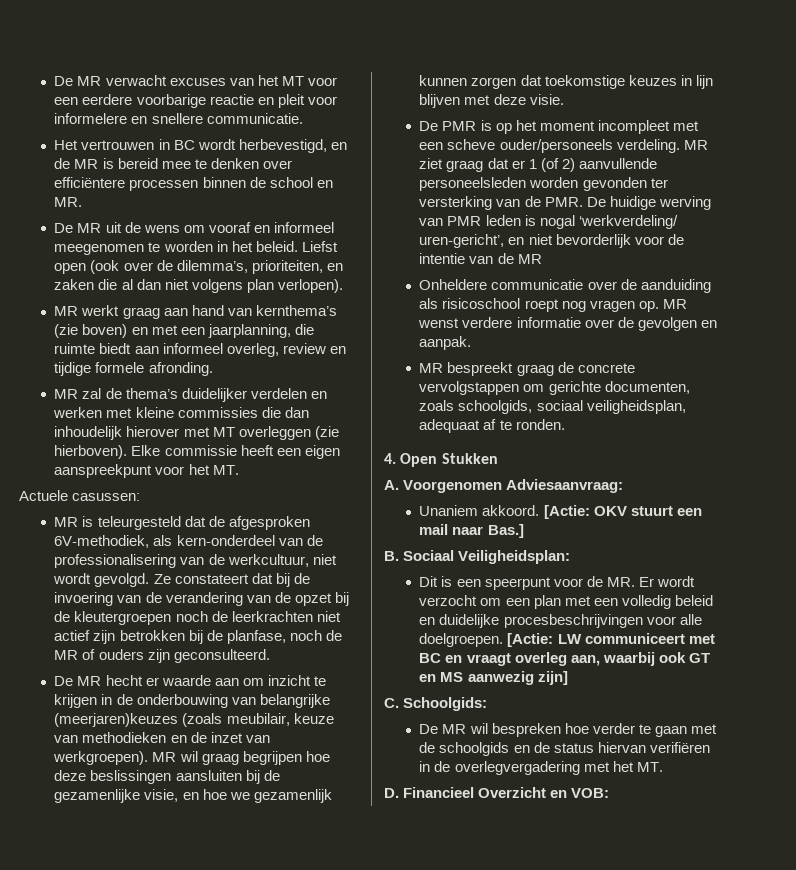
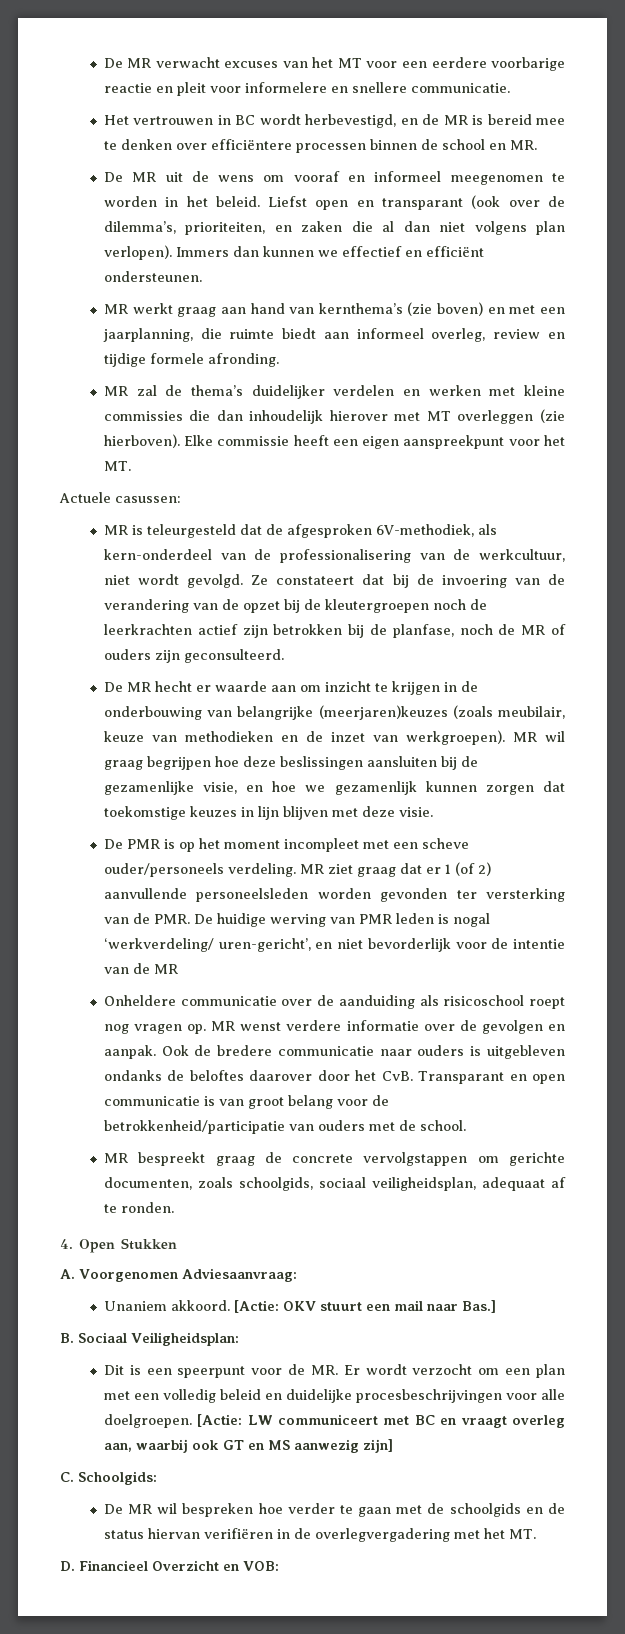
- Liefst open (ook over de dilemma’s, prioriteiten, en zaken die al dan niet volgens plan verlopen).
+ Liefst open en transparant (ook over de dilemma’s, prioriteiten, en zaken die al dan niet volgens plan verlopen). Immers dan kunnen we effectief en efficiënt ondersteunen.
- Ze constateert dat bij de invoering van de verandering van de opzet bij de kleutergroepen noch de leerkrachten niet actief zijn betrokken bij de planfase, noch de MR of ouders zijn geconsulteerd.
+ Ze constateert dat bij de invoering van de verandering van de opzet bij de kleutergroepen noch de leerkrachten actief zijn betrokken bij de planfase, noch de MR of ouders zijn geconsulteerd.
+ Ook de bredere communicatie naar ouders is uitgebleven ondanks de beloftes daarover door het CvB. Transparant en open communicatie is van groot belang voor de betrokkenheid/participatie van ouders met de school.

